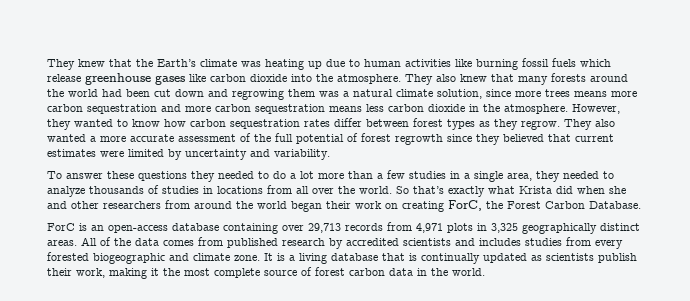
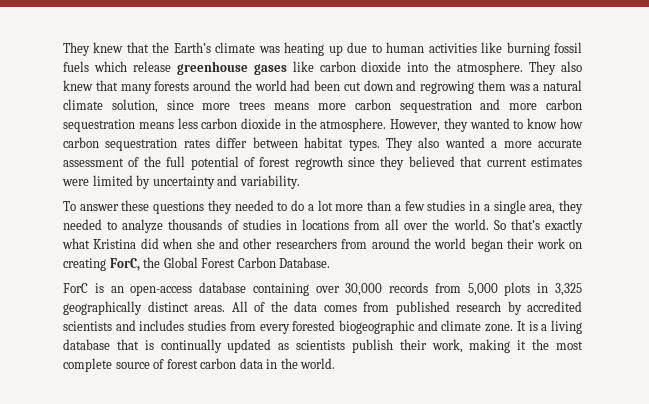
- However, they wanted to know how carbon sequestration rates differ between forest types as they regrow.
+ However, they wanted to know how carbon sequestration rates differ between habitat types.
- So that’s exactly what Krista did when she and other researchers from around the world began their work on creating ForC, the Forest Carbon Database.
+ So that’s exactly what Kristina did when she and other researchers from around the world began their work on creating ForC, the Global Forest Carbon Database.
- ForC is an open-access database containing over 29,713 records from 4,971 plots in 3,325 geographically distinct areas.
+ ForC is an open-access database containing over 30,000 records from 5,000 plots in 3,325 geographically distinct areas.

